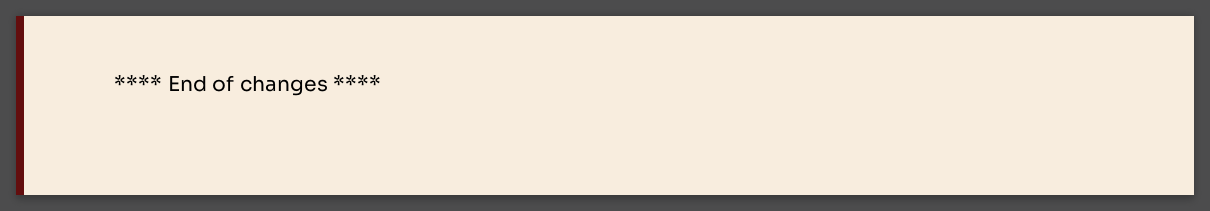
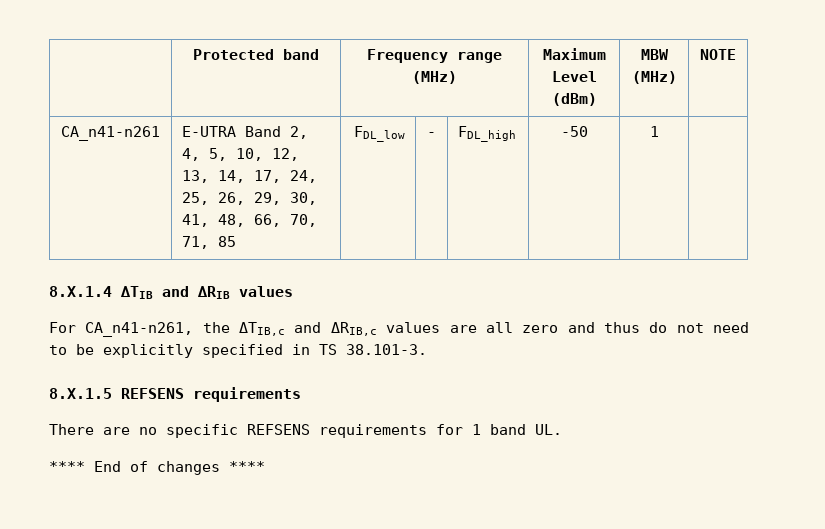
+ | Protected band | Frequency range (MHz) | Maximum Level (dBm) | MBW (MHz) | NOTE
+ CA_n41-n261 | E-UTRA Band 2, 4, 5, 10, 12, 13, 14, 17, 24, 25, 26, 29, 30, 41, 48, 66, 70, 71, 85 | FDL_low | - | FDL_high | -50 | 1 |
+ 8.X.1.4 ∆TIB and ∆RIB values
+ For CA_n41-n261, the ΔTIB,c and ΔRIB,c values are all zero and thus do not need to be explicitly specified in TS 38.101-3.
+ 8.X.1.5 REFSENS requirements
+ There are no specific REFSENS requirements for 1 band UL.

